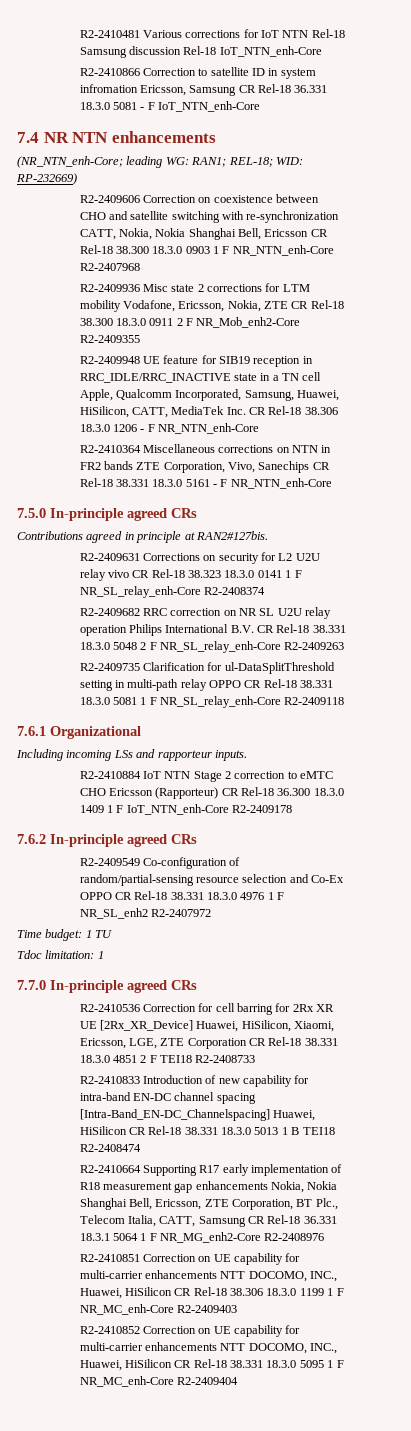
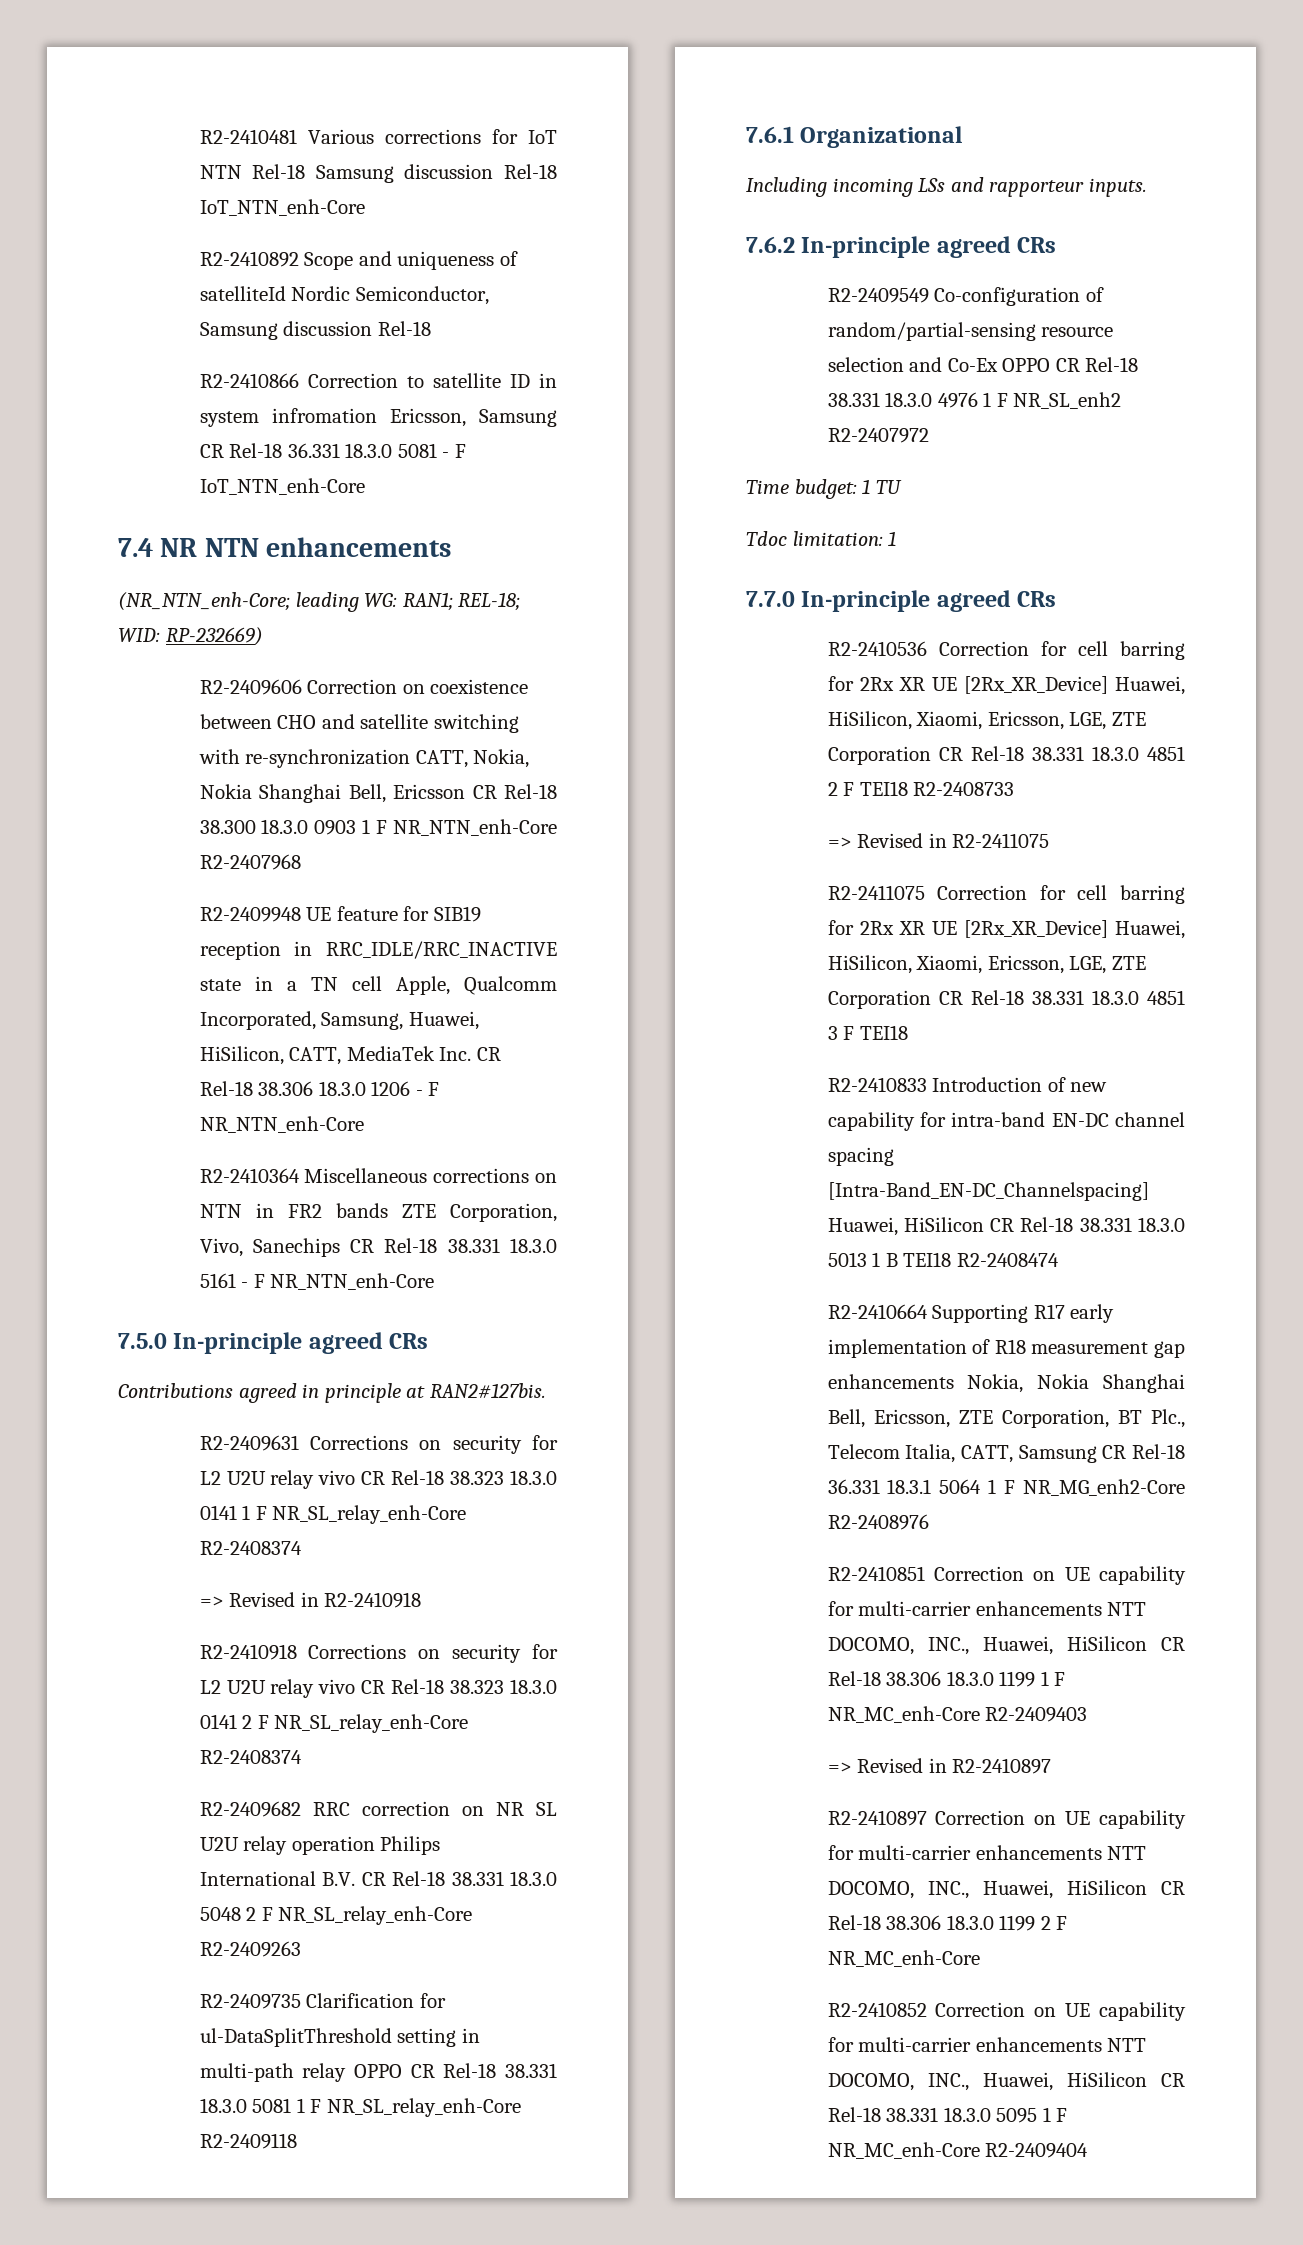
+ R2-2410892 Scope and uniqueness of satelliteId Nordic Semiconductor, Samsung discussion Rel-18
- R2-2409936 Misc state 2 corrections for LTM mobility Vodafone, Ericsson, Nokia, ZTE CR Rel-18 38.300 18.3.0 0911 2 F NR_Mob_enh2-Core R2-2409355
+ => Revised in R2-2410918
+ R2-2410918 Corrections on security for L2 U2U relay vivo CR Rel-18 38.323 18.3.0 0141 2 F NR_SL_relay_enh-Core R2-2408374
- R2-2410884 IoT NTN Stage 2 correction to eMTC CHO Ericsson (Rapporteur) CR Rel-18 36.300 18.3.0 1409 1 F IoT_NTN_enh-Core R2-2409178
+ => Revised in R2-2411075
+ R2-2411075 Correction for cell barring for 2Rx XR UE [2Rx_XR_Device] Huawei, HiSilicon, Xiaomi, Ericsson, LGE, ZTE Corporation CR Rel-18 38.331 18.3.0 4851 3 F TEI18
+ => Revised in R2-2410897
+ R2-2410897 Correction on UE capability for multi-carrier enhancements NTT DOCOMO, INC., Huawei, HiSilicon CR Rel-18 38.306 18.3.0 1199 2 F NR_MC_enh-Core

